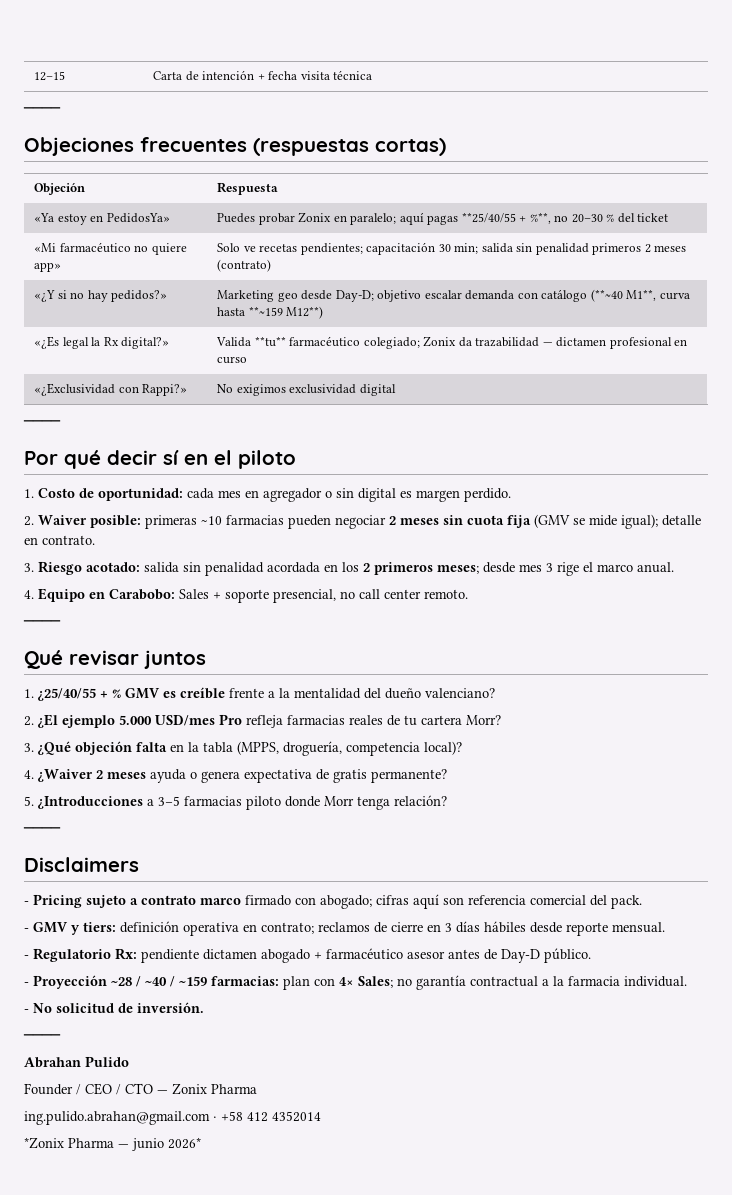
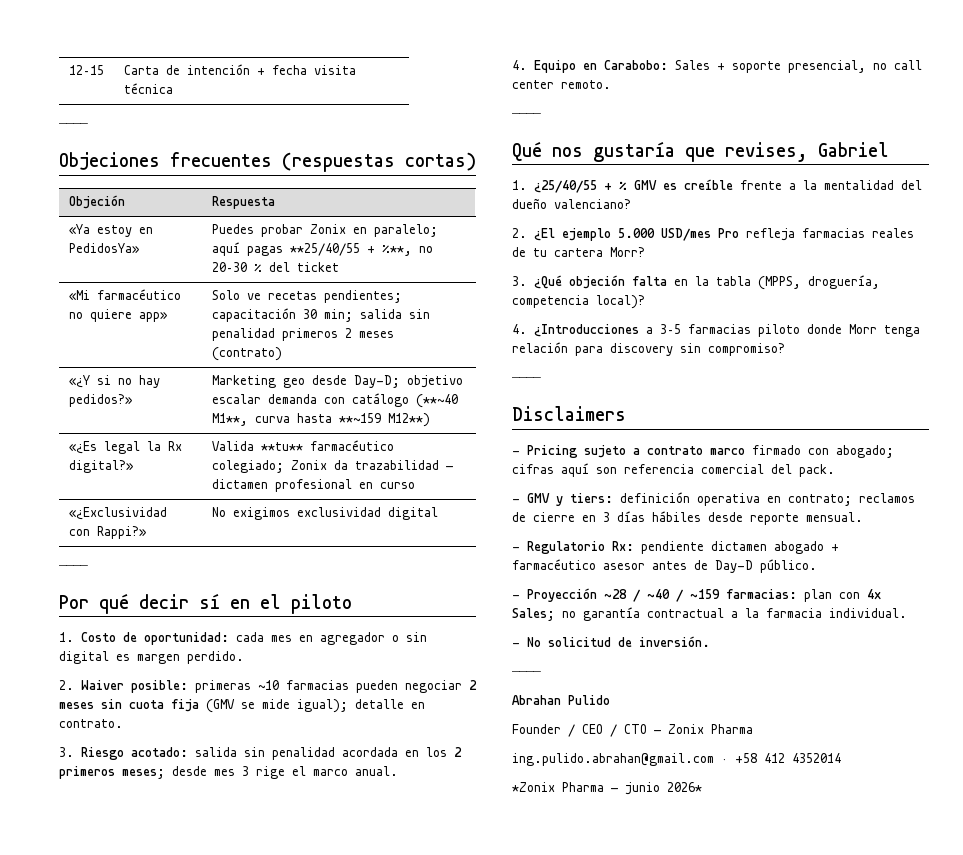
- Qué revisar juntos
+ Qué nos gustaría que revises, Gabriel
- 4. ¿Waiver 2 meses ayuda o genera expectativa de gratis permanente?
- 5. ¿Introducciones a 3–5 farmacias piloto donde Morr tenga relación?
+ 4. ¿Introducciones a 3–5 farmacias piloto donde Morr tenga relación para discovery sin compromiso?

